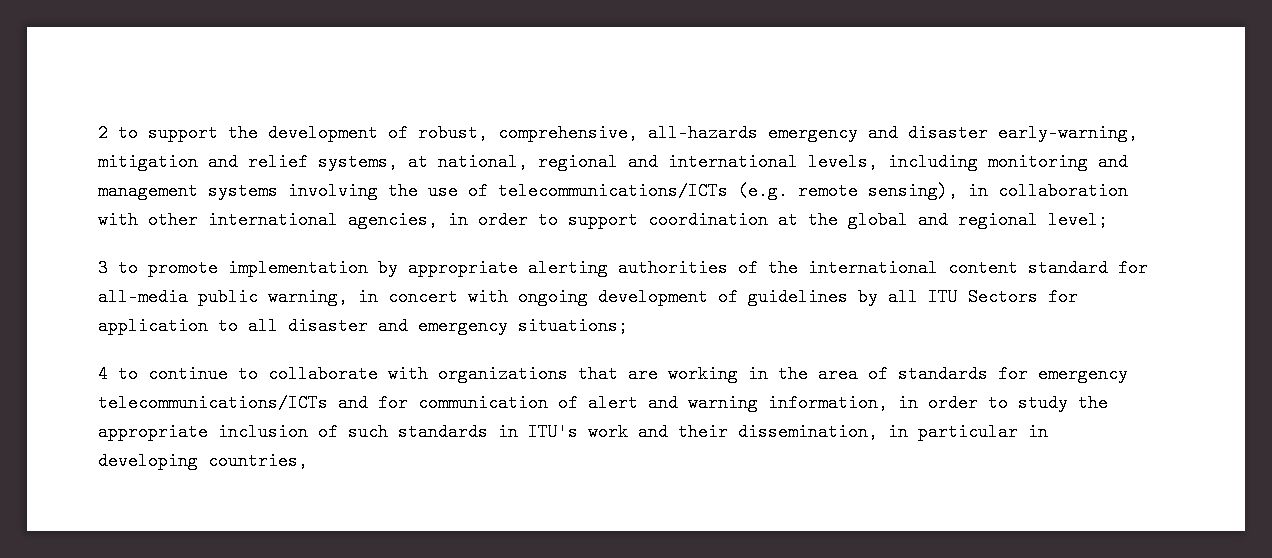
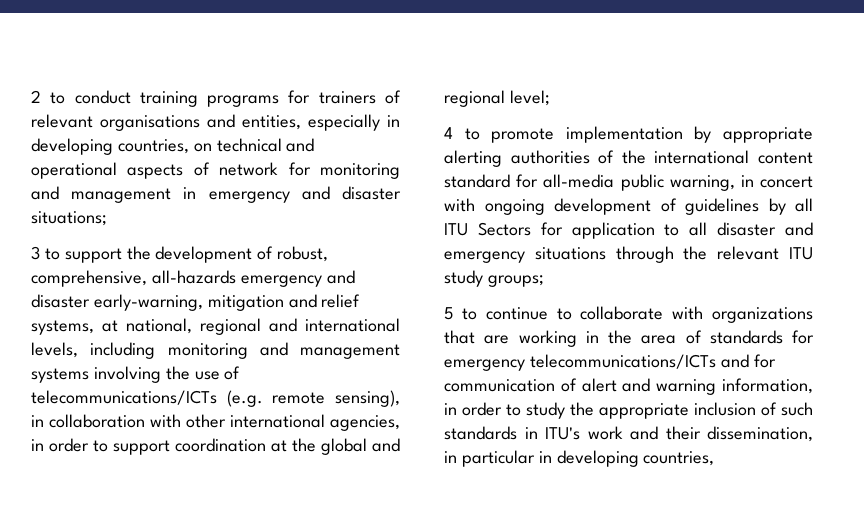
- 2 to support the development of robust, comprehensive, all-hazards emergency and disaster early-warning, mitigation and relief systems, at national, regional and international levels, including monitoring and management systems involving the use of telecommunications/ICTs (e.g. remote sensing), in collaboration with other international agencies, in order to support coordination at the global and regional level;
+ 2 to conduct training programs for trainers of relevant organisations and entities, especially in developing countries, on technical and operational aspects of network for monitoring and management in emergency and disaster situations;
+ 3 to support the development of robust, comprehensive, all-hazards emergency and disaster early-warning, mitigation and relief systems, at national, regional and international levels, including monitoring and management systems involving the use of telecommunications/ICTs (e.g. remote sensing), in collaboration with other international agencies, in order to support coordination at the global and regional level;
- 3 to promote implementation by appropriate alerting authorities of the international content standard for all-media public warning, in concert with ongoing development of guidelines by all ITU Sectors for application to all disaster and emergency situations;
- 4 to continue to collaborate with organizations that are working in the area of standards for emergency telecommunications/ICTs and for communication of alert and warning information, in order to study the appropriate inclusion of such standards in ITU's work and their dissemination, in particular in developing countries,
+ 4 to promote implementation by appropriate alerting authorities of the international content standard for all-media public warning, in concert with ongoing development of guidelines by all ITU Sectors for application to all disaster and emergency situations through the relevant ITU study groups;
+ 5 to continue to collaborate with organizations that are working in the area of standards for emergency telecommunications/ICTs and for communication of alert and warning information, in order to study the appropriate inclusion of such standards in ITU's work and their dissemination, in particular in developing countries,

